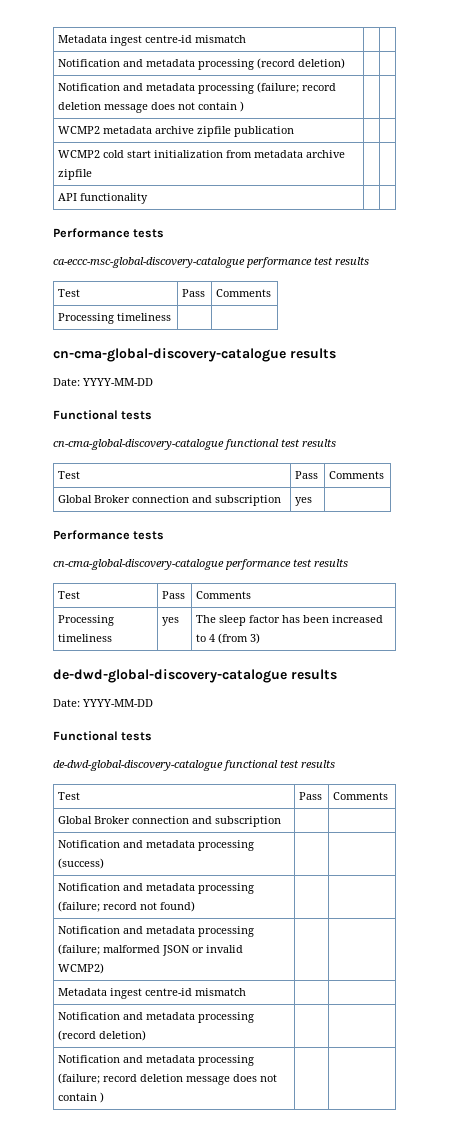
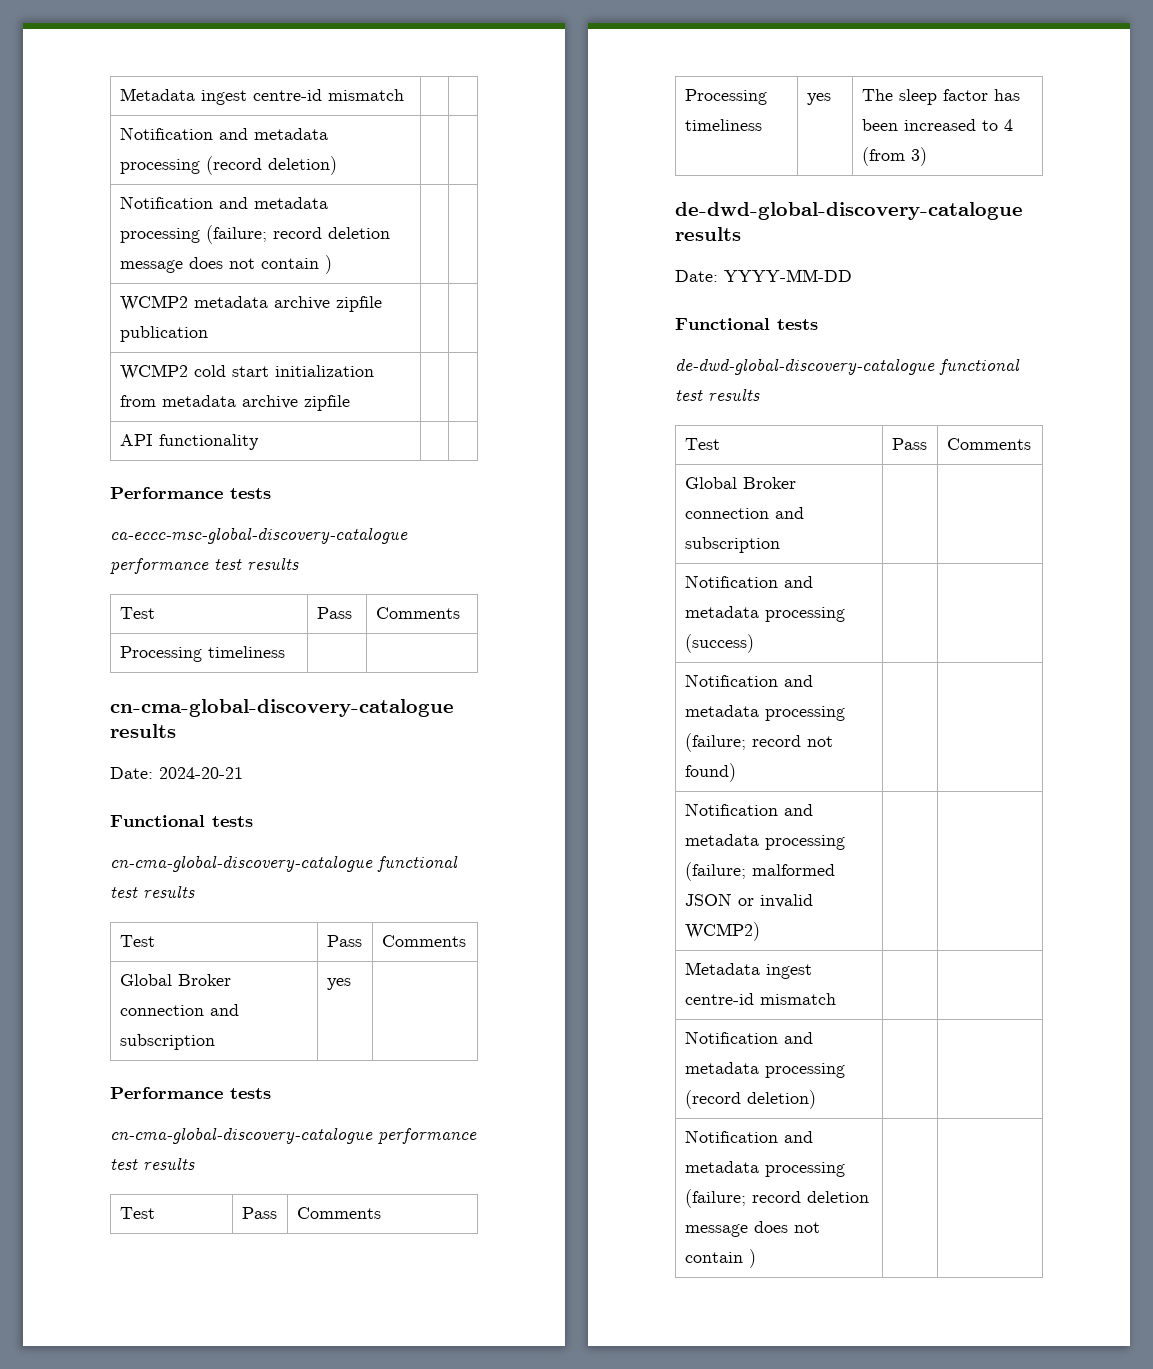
  cn-cma-global-discovery-catalogue results
- Date: YYYY-MM-DD
+ Date: 2024-20-21

